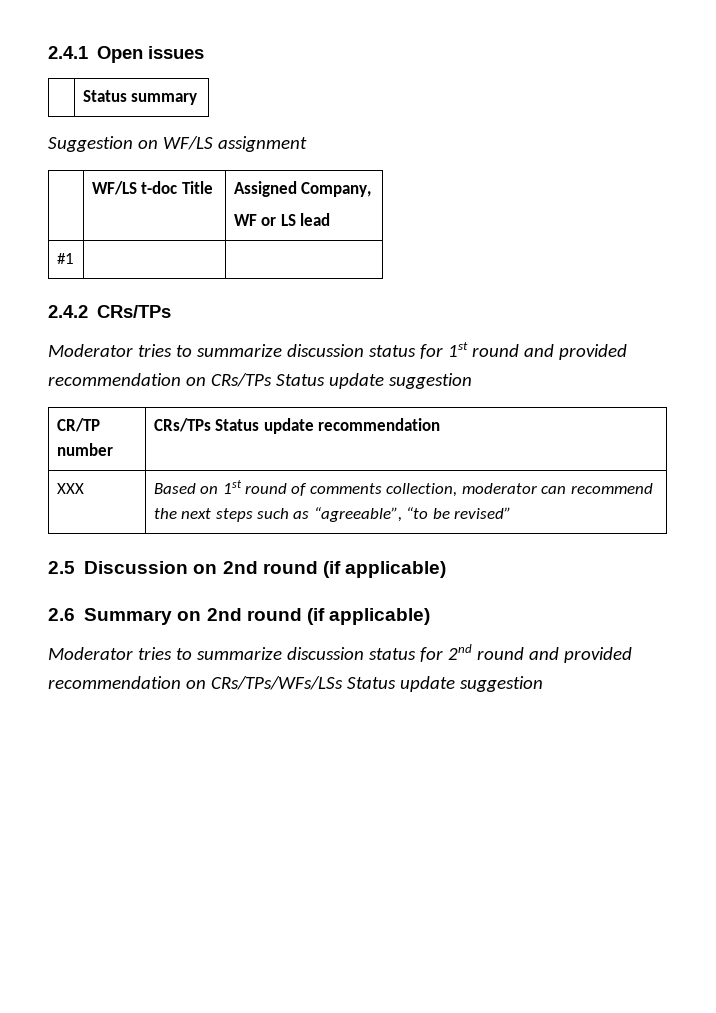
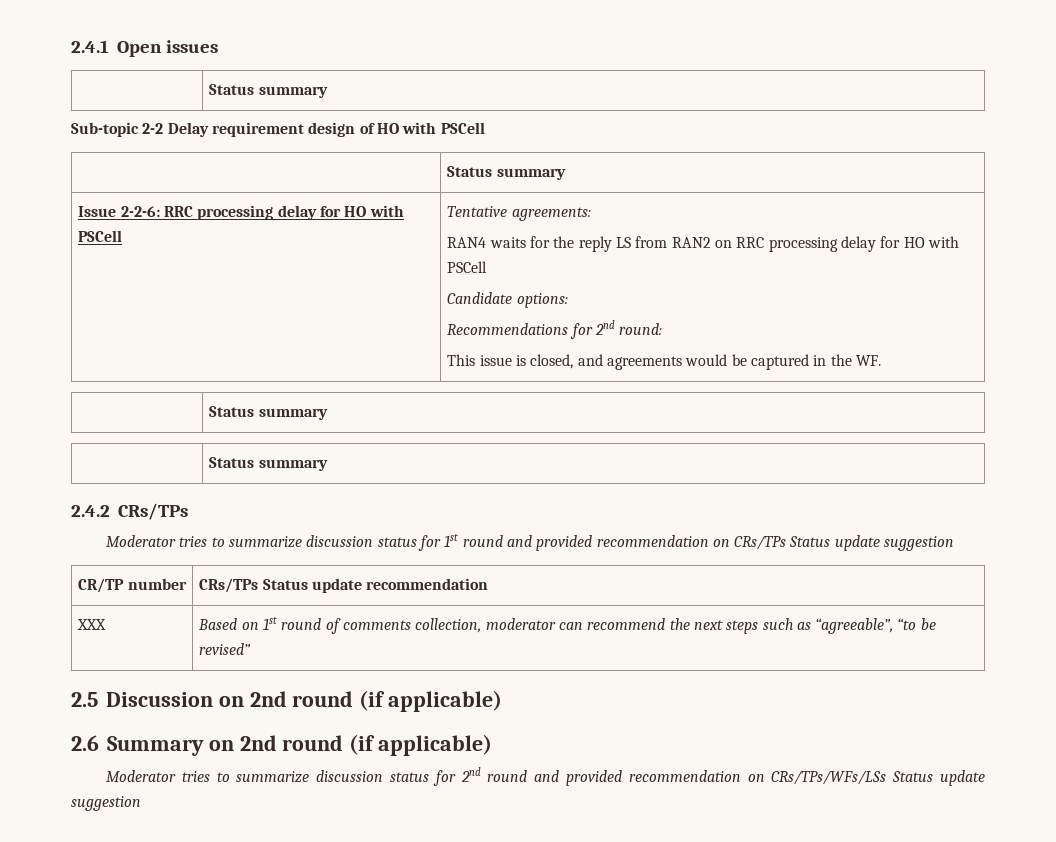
- Suggestion on WF/LS assignment
- | WF/LS t-doc Title | Assigned Company,
- WF or LS lead
- #1 | |
+ Sub-topic 2-2 Delay requirement design of HO with PSCell
+ | Status summary
+ Issue 2-2-6: RRC processing delay for HO with PSCell | Tentative agreements:
+ RAN4 waits for the reply LS from RAN2 on RRC processing delay for HO with PSCell
+ Candidate options:
+ Recommendations for 2nd round:
+ This issue is closed, and agreements would be captured in the WF.
+ | Status summary
+ | Status summary

